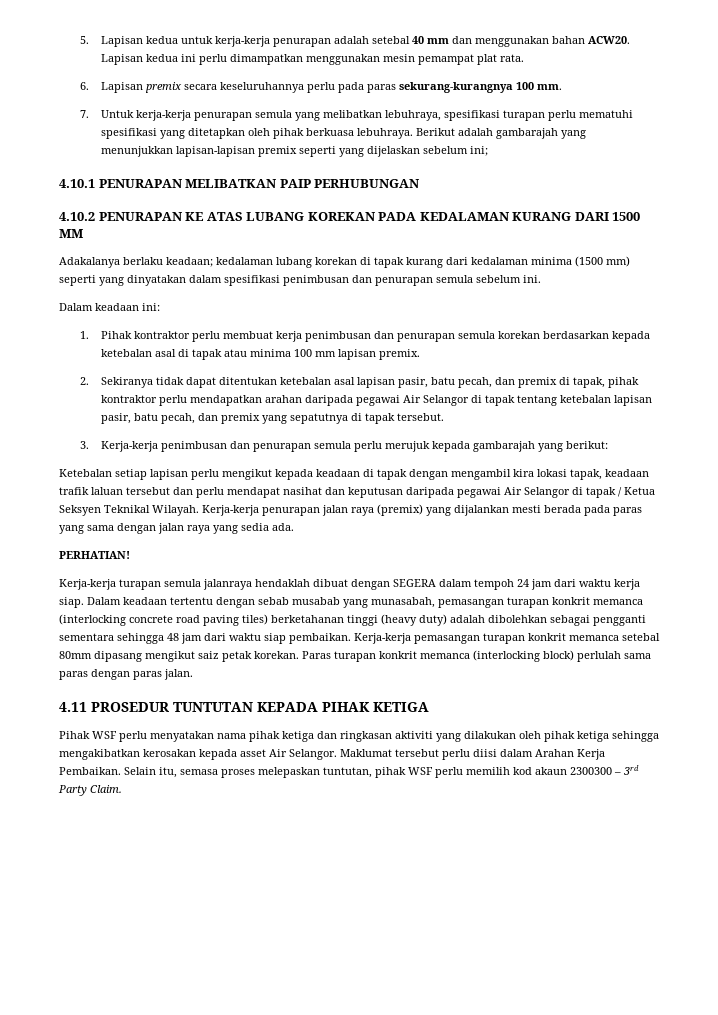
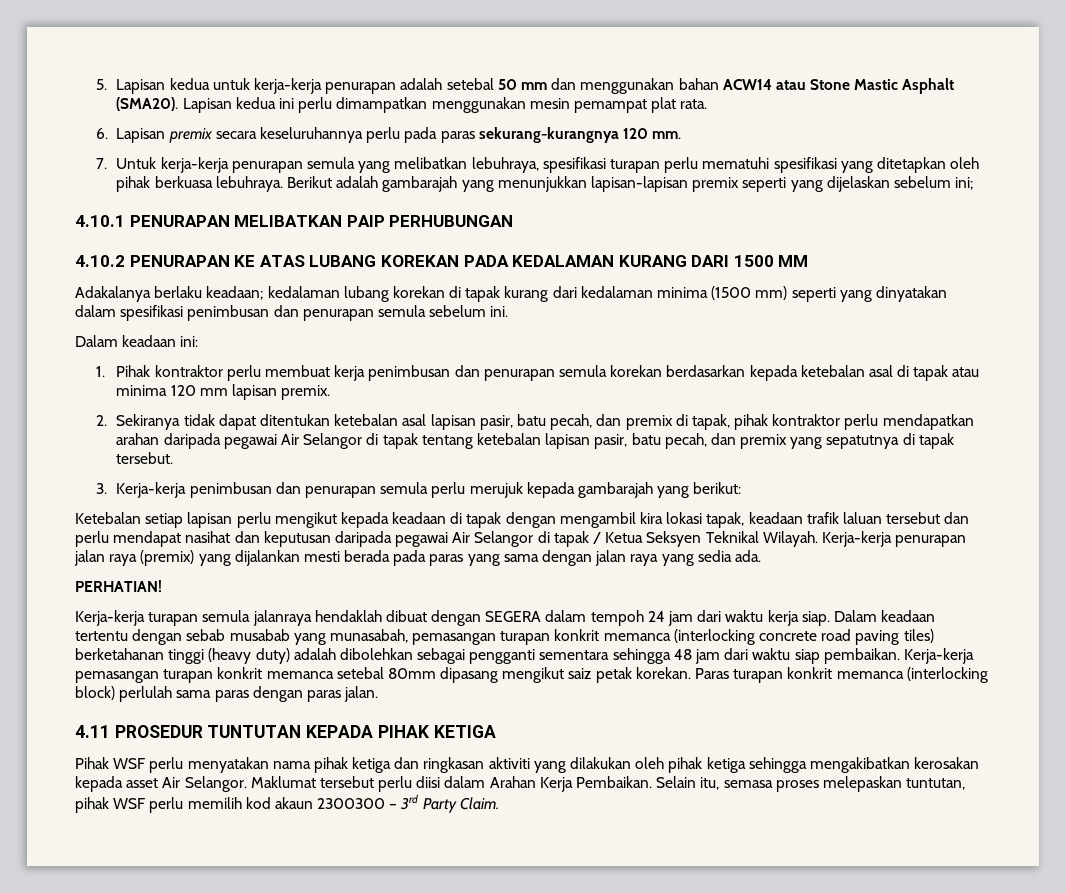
- 5. Lapisan kedua untuk kerja-kerja penurapan adalah setebal 40 mm dan menggunakan bahan ACW20.
+ 5. Lapisan kedua untuk kerja-kerja penurapan adalah setebal 50 mm dan menggunakan bahan ACW14 atau Stone Mastic Asphalt (SMA20).
- 6. Lapisan premix secara keseluruhannya perlu pada paras sekurang-kurangnya 100 mm.
+ 6. Lapisan premix secara keseluruhannya perlu pada paras sekurang-kurangnya 120 mm.
- 1. Pihak kontraktor perlu membuat kerja penimbusan dan penurapan semula korekan berdasarkan kepada ketebalan asal di tapak atau minima 100 mm lapisan premix.
+ 1. Pihak kontraktor perlu membuat kerja penimbusan dan penurapan semula korekan berdasarkan kepada ketebalan asal di tapak atau minima 120 mm lapisan premix.

